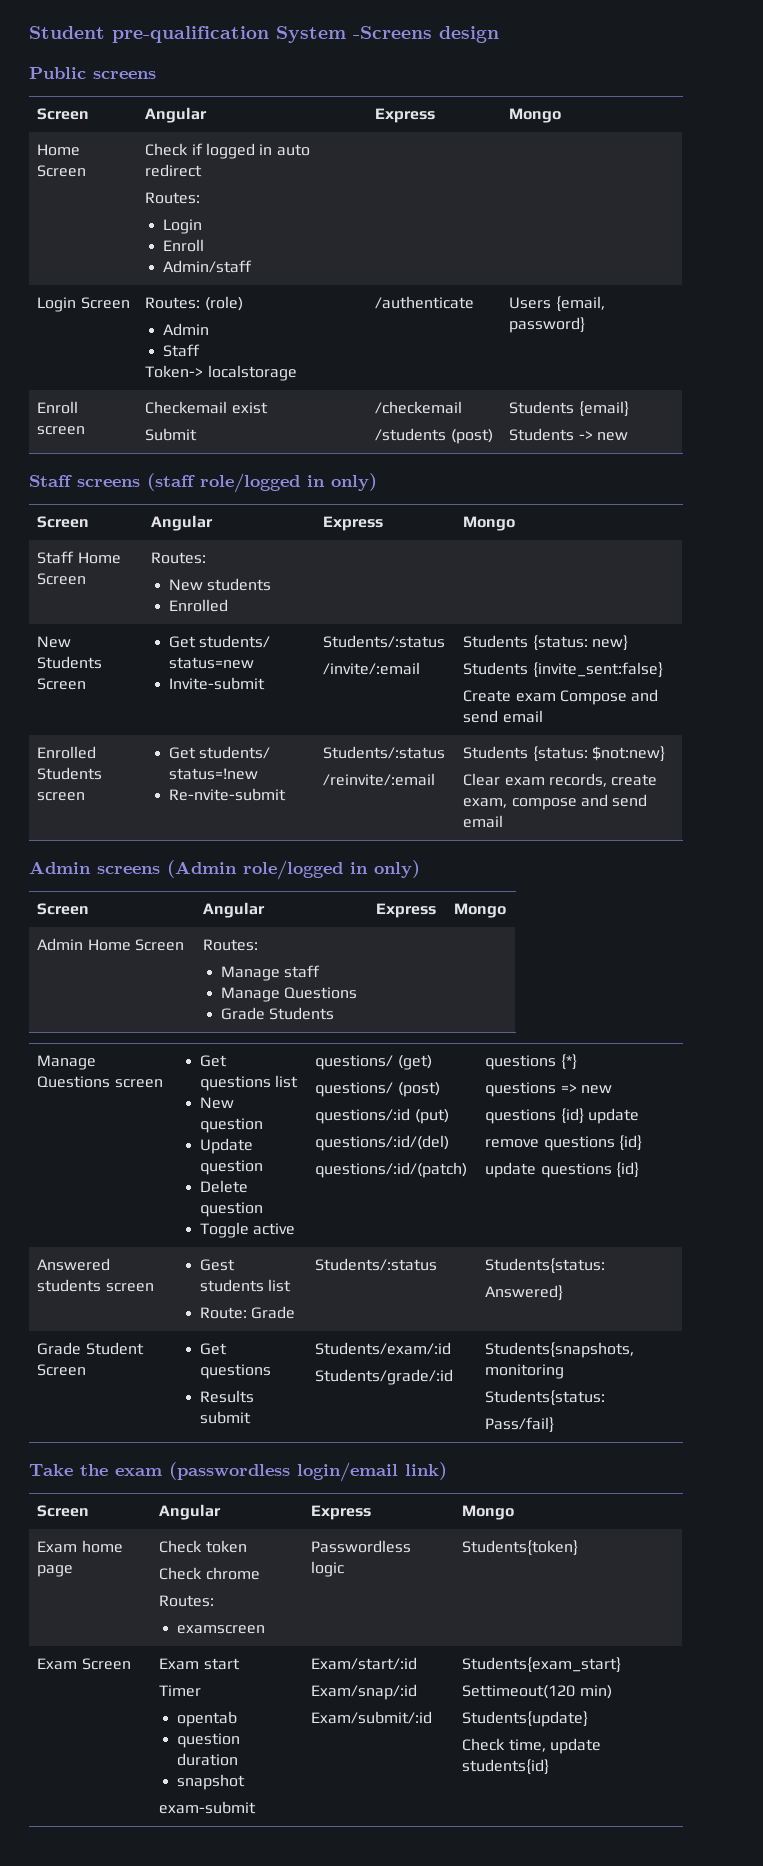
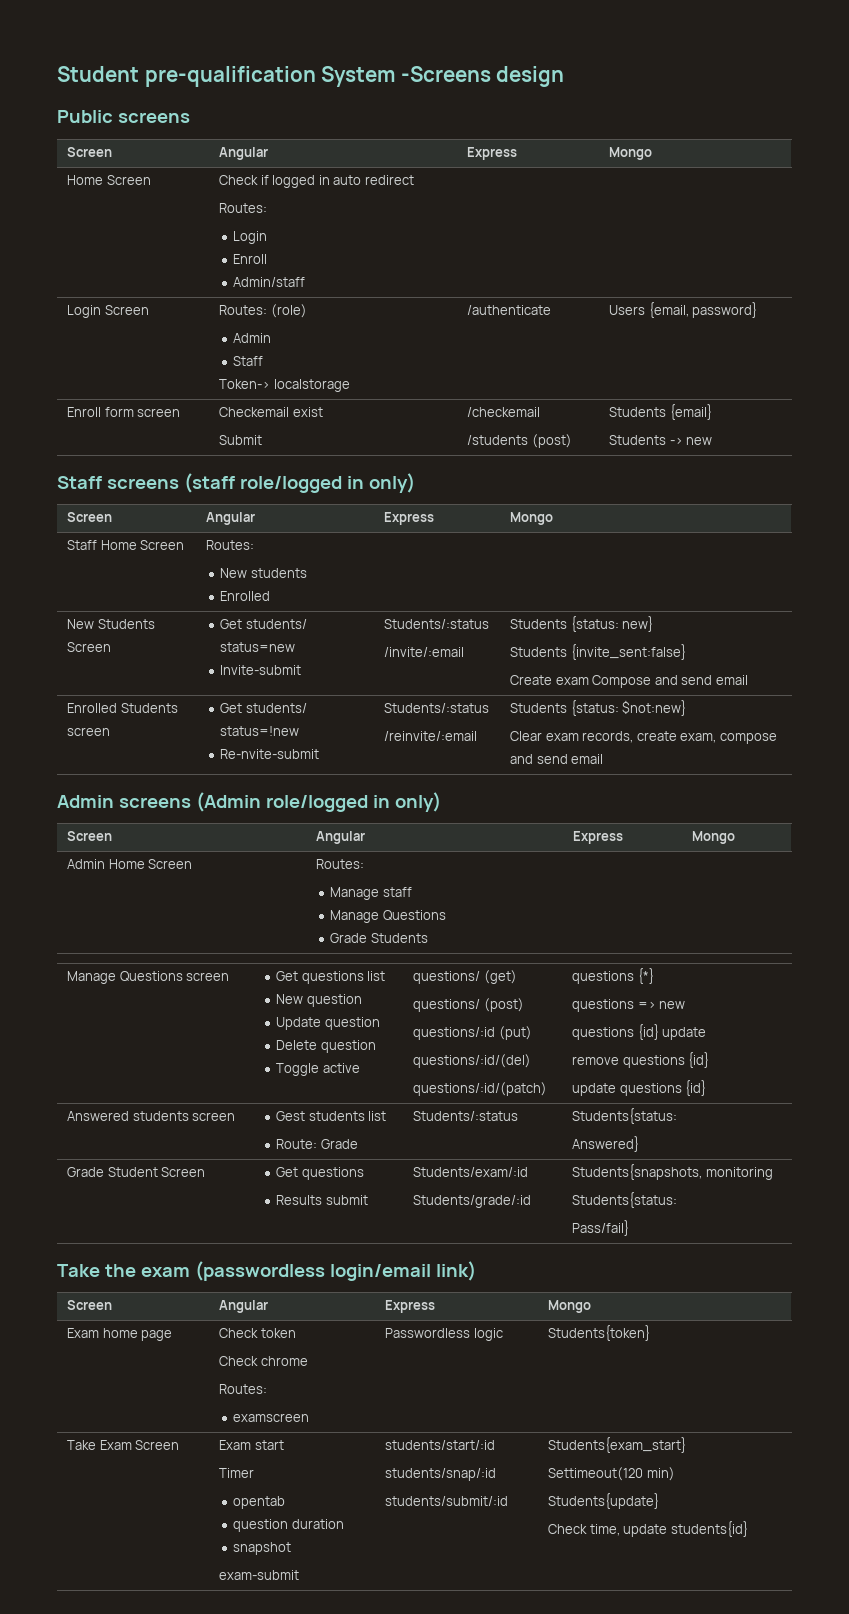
- Enroll screen | Checkemail exist
+ Enroll form screen | Checkemail exist
- Exam Screen | Exam start
+ Take Exam Screen | Exam start
  Timer
  opentab
  question duration
  snapshot
- exam-submit | Exam/start/:id
- Exam/snap/:id
- Exam/submit/:id | Students{exam_start}
+ exam-submit | students/start/:id
+ students/snap/:id
+ students/submit/:id | Students{exam_start}

